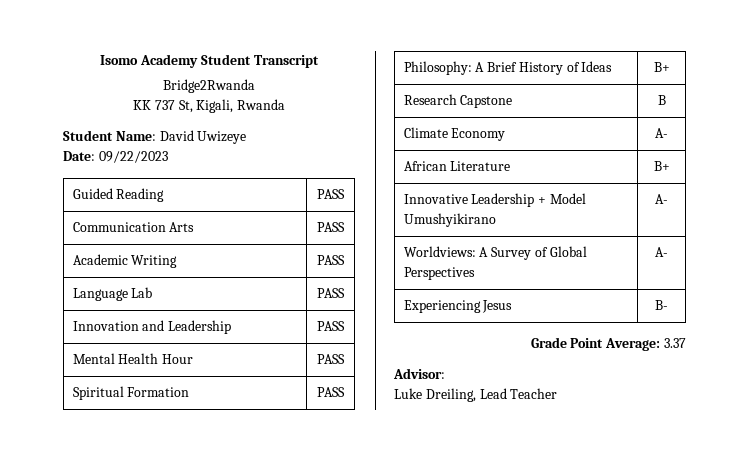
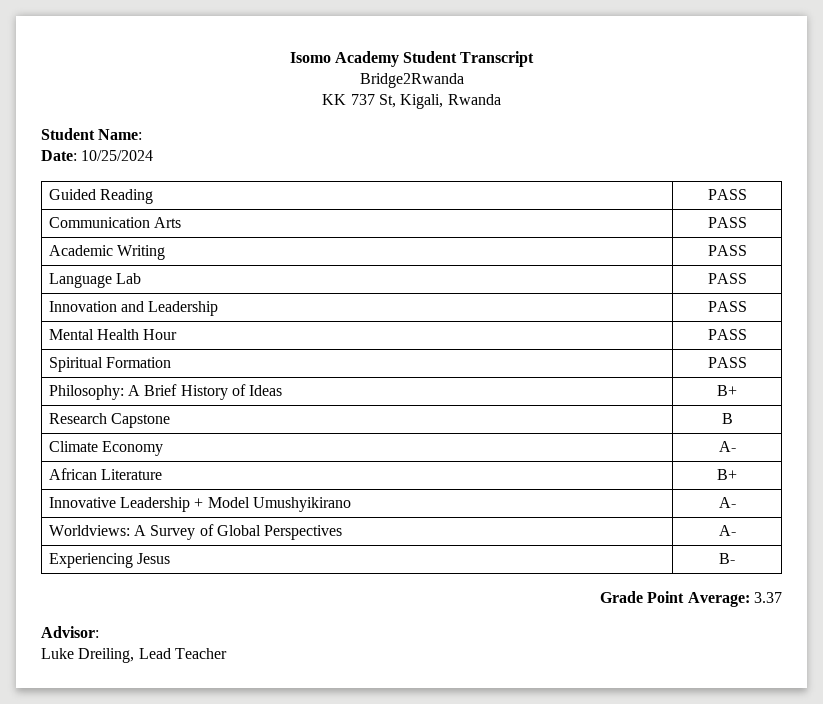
- Student Name: David Uwizeye
+ Student Name:
- Date: 09/22/2023
+ Date: 10/25/2024

